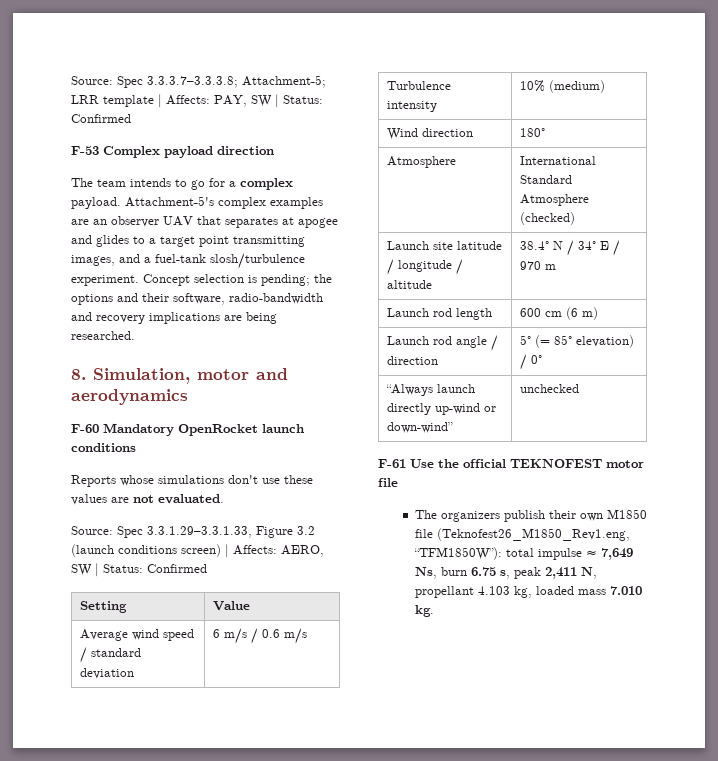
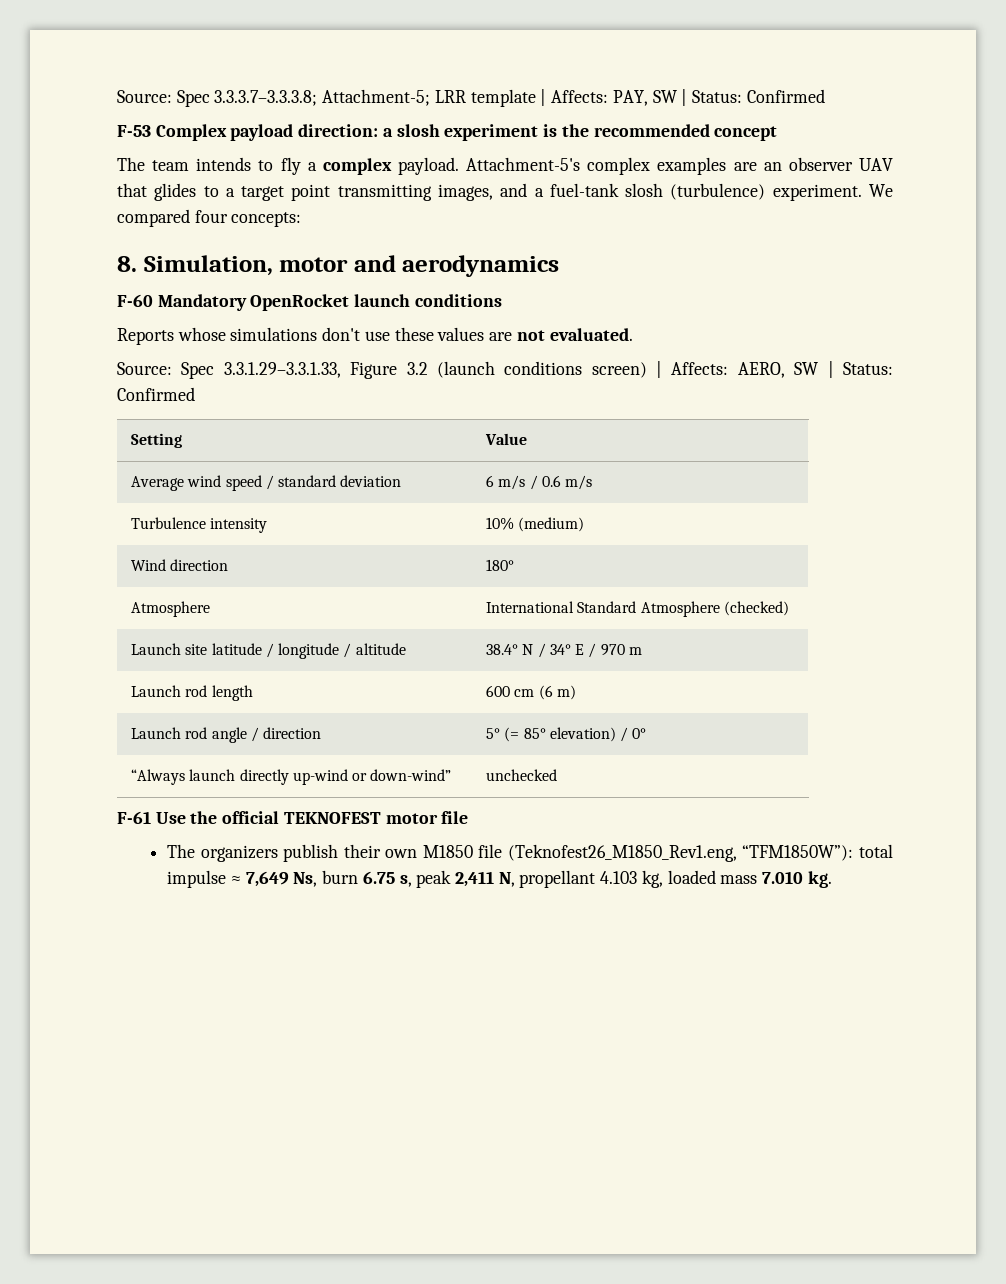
- F-53 Complex payload direction
+ F-53 Complex payload direction: a slosh experiment is the recommended concept
- The team intends to go for a complex payload.
+ The team intends to fly a complex payload.
- Attachment-5's complex examples are an observer UAV that separates at apogee and glides to a target point transmitting images, and a fuel-tank slosh/turbulence experiment. Concept selection is pending; the options and their software, radio-bandwidth and recovery implications are being researched.
+ Attachment-5's complex examples are an observer UAV that glides to a target point transmitting images, and a fuel-tank slosh (turbulence) experiment. We compared four concepts:

